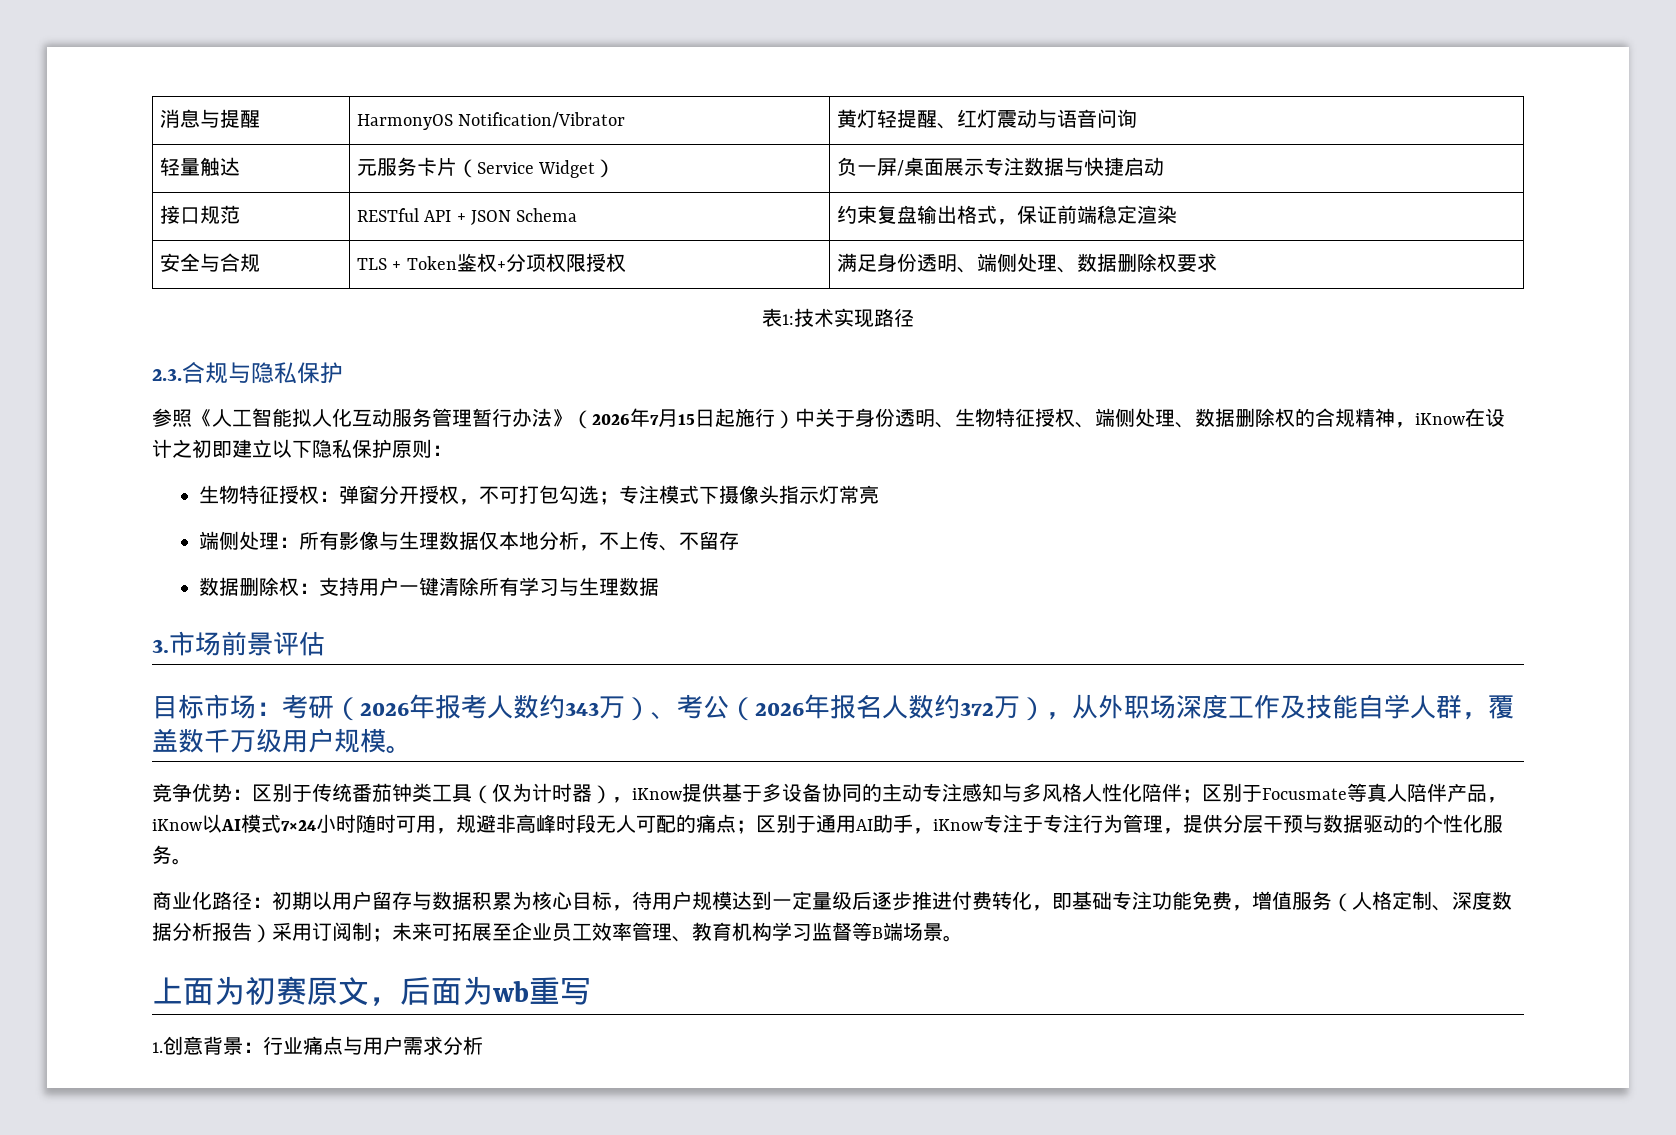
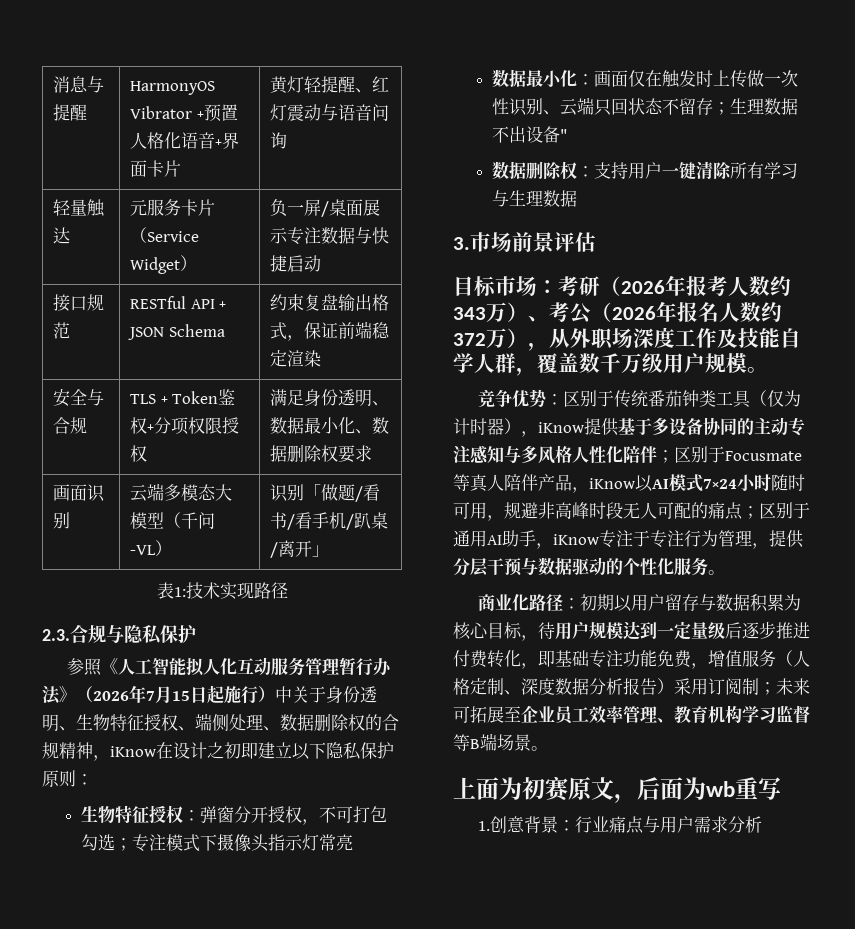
- 消息与提醒 | HarmonyOS Notification/Vibrator | 黄灯轻提醒、红灯震动与语音问询
+ 消息与提醒 | HarmonyOS Vibrator +预置人格化语音+界面卡片 | 黄灯轻提醒、红灯震动与语音问询
- 安全与合规 | TLS + Token鉴权+分项权限授权 | 满足身份透明、端侧处理、数据删除权要求
+ 安全与合规 | TLS + Token鉴权+分项权限授权 | 满足身份透明、数据最小化、数据删除权要求
+ 画面识别 | 云端多模态大模型（千问-VL） | 识别「做题/看书/看手机/趴桌/离开」
- 端侧处理：所有影像与生理数据仅本地分析，不上传、不留存
+ 数据最小化：画面仅在触发时上传做一次性识别、云端只回状态不留存；生理数据不出设备"

